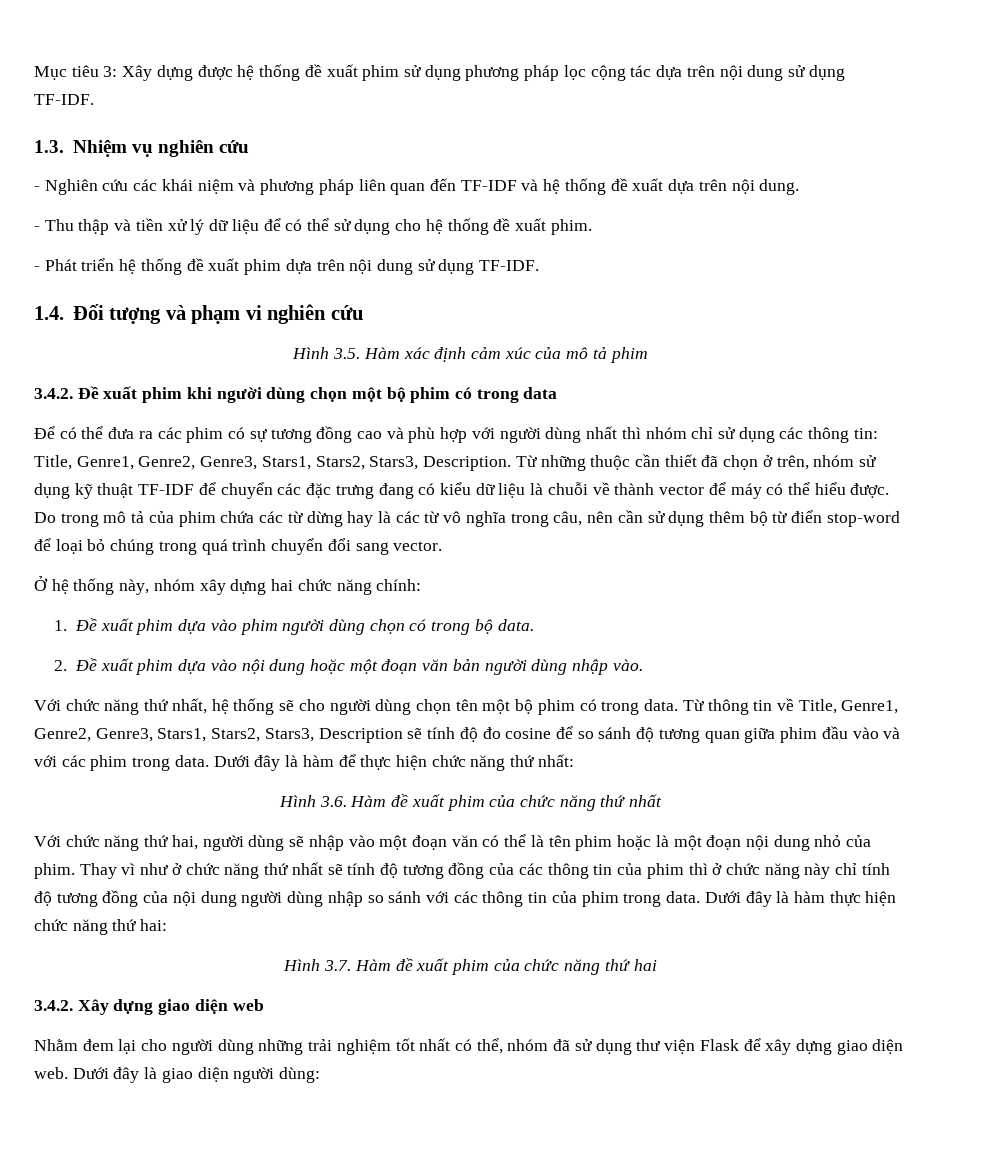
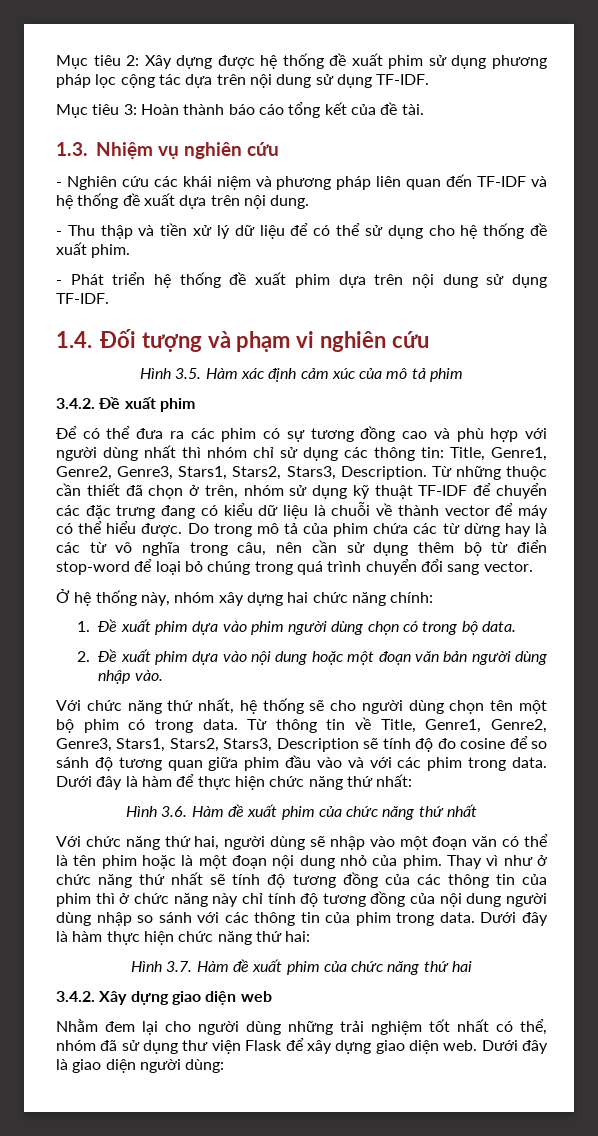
- Mục tiêu 3: Xây dựng được hệ thống đề xuất phim sử dụng phương pháp lọc cộng tác dựa trên nội dung sử dụng TF-IDF.
+ Mục tiêu 2: Xây dựng được hệ thống đề xuất phim sử dụng phương pháp lọc cộng tác dựa trên nội dung sử dụng TF-IDF.
+ Mục tiêu 3: Hoàn thành báo cáo tổng kết của đề tài.
- 3.4.2. Đề xuất phim khi người dùng chọn một bộ phim có trong data
+ 3.4.2. Đề xuất phim

